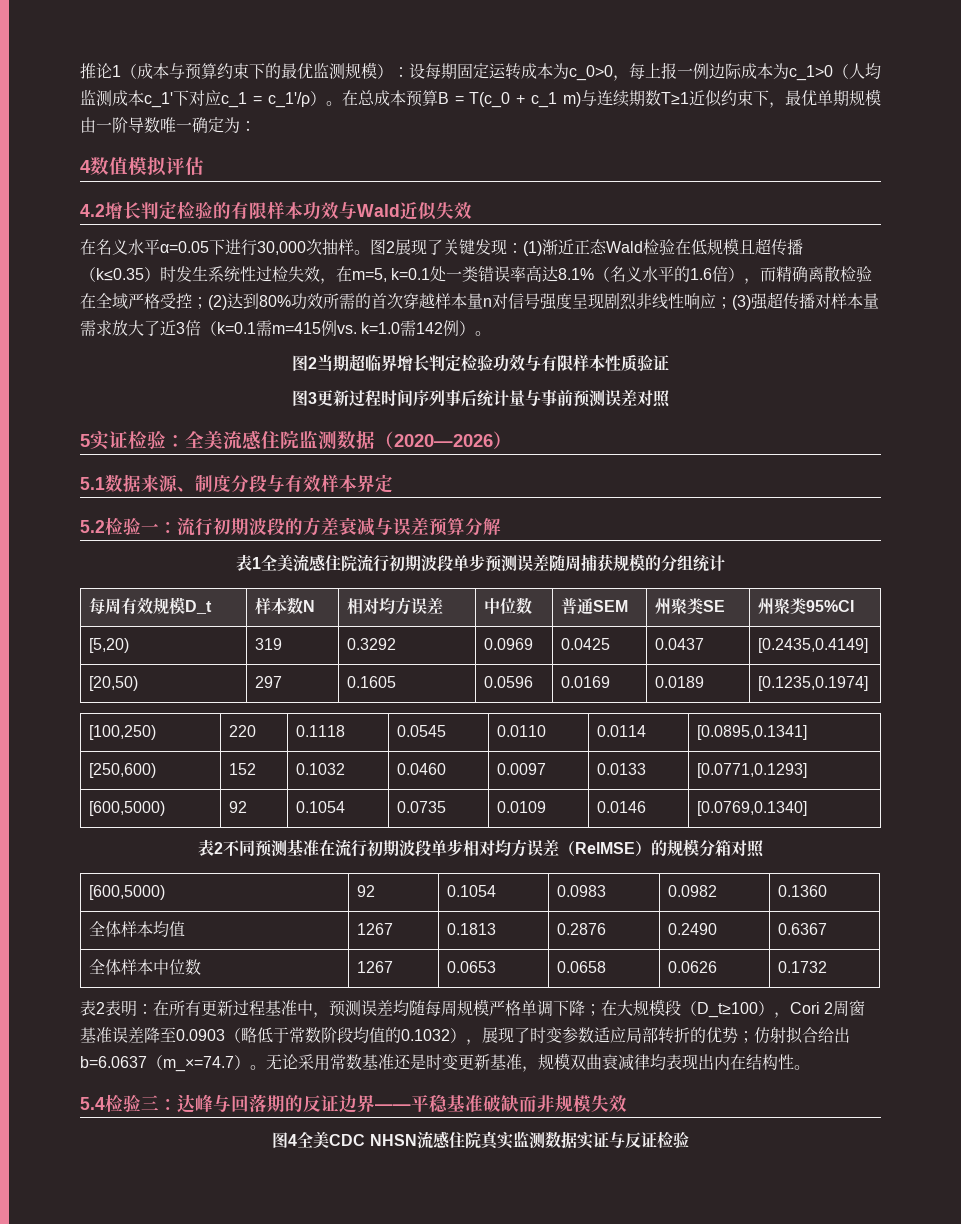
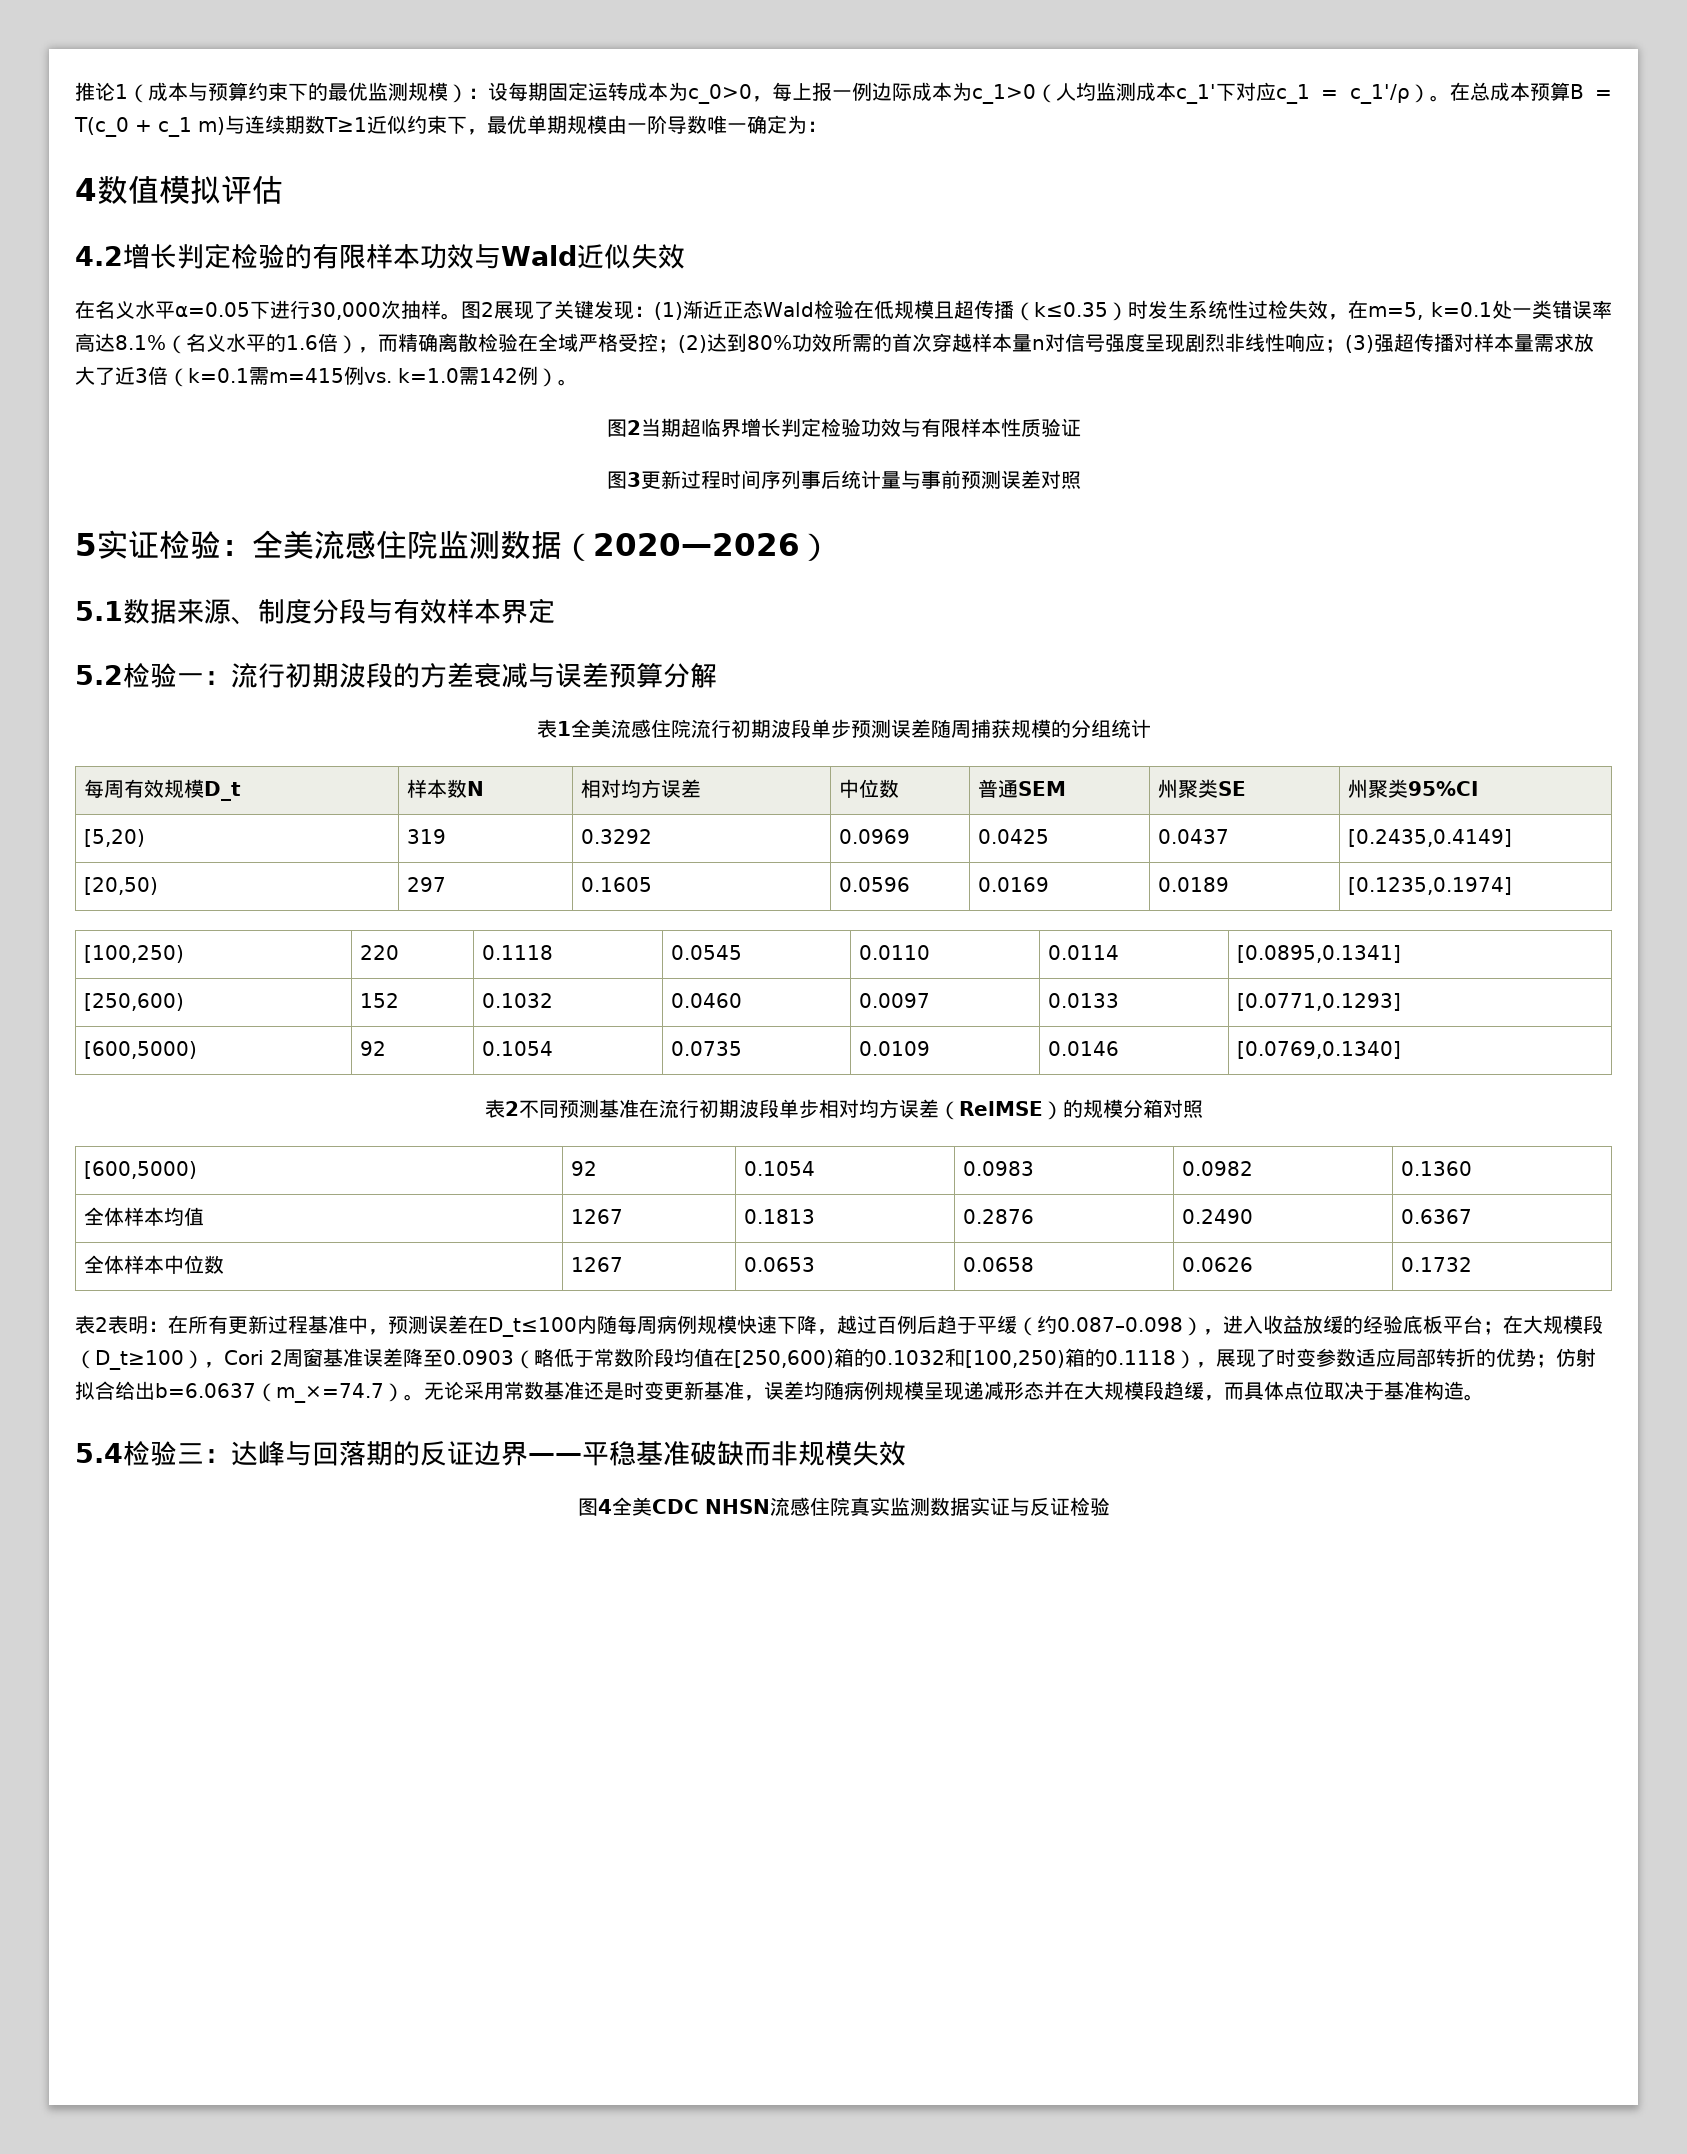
- 表2表明：在所有更新过程基准中，预测误差均随每周规模严格单调下降；在大规模段（D_t≥100），Cori 2周窗基准误差降至0.0903（略低于常数阶段均值的0.1032），展现了时变参数适应局部转折的优势；仿射拟合给出b=6.0637（m_×=74.7）。
+ 表2表明：在所有更新过程基准中，预测误差在D_t≤100内随每周病例规模快速下降，越过百例后趋于平缓（约0.087–0.098），进入收益放缓的经验底板平台；在大规模段（D_t≥100），Cori 2周窗基准误差降至0.0903（略低于常数阶段均值在[250,600)箱的0.1032和[100,250)箱的0.1118），展现了时变参数适应局部转折的优势；仿射拟合给出b=6.0637（m_×=74.7）。
- 无论采用常数基准还是时变更新基准，规模双曲衰减律均表现出内在结构性。
+ 无论采用常数基准还是时变更新基准，误差均随病例规模呈现递减形态并在大规模段趋缓，而具体点位取决于基准构造。

